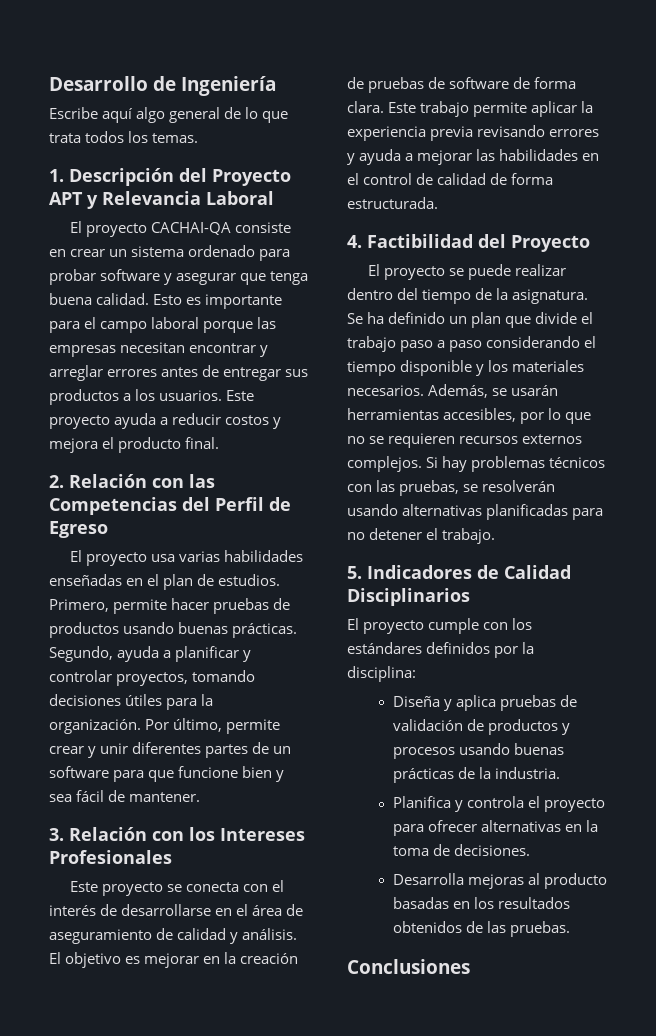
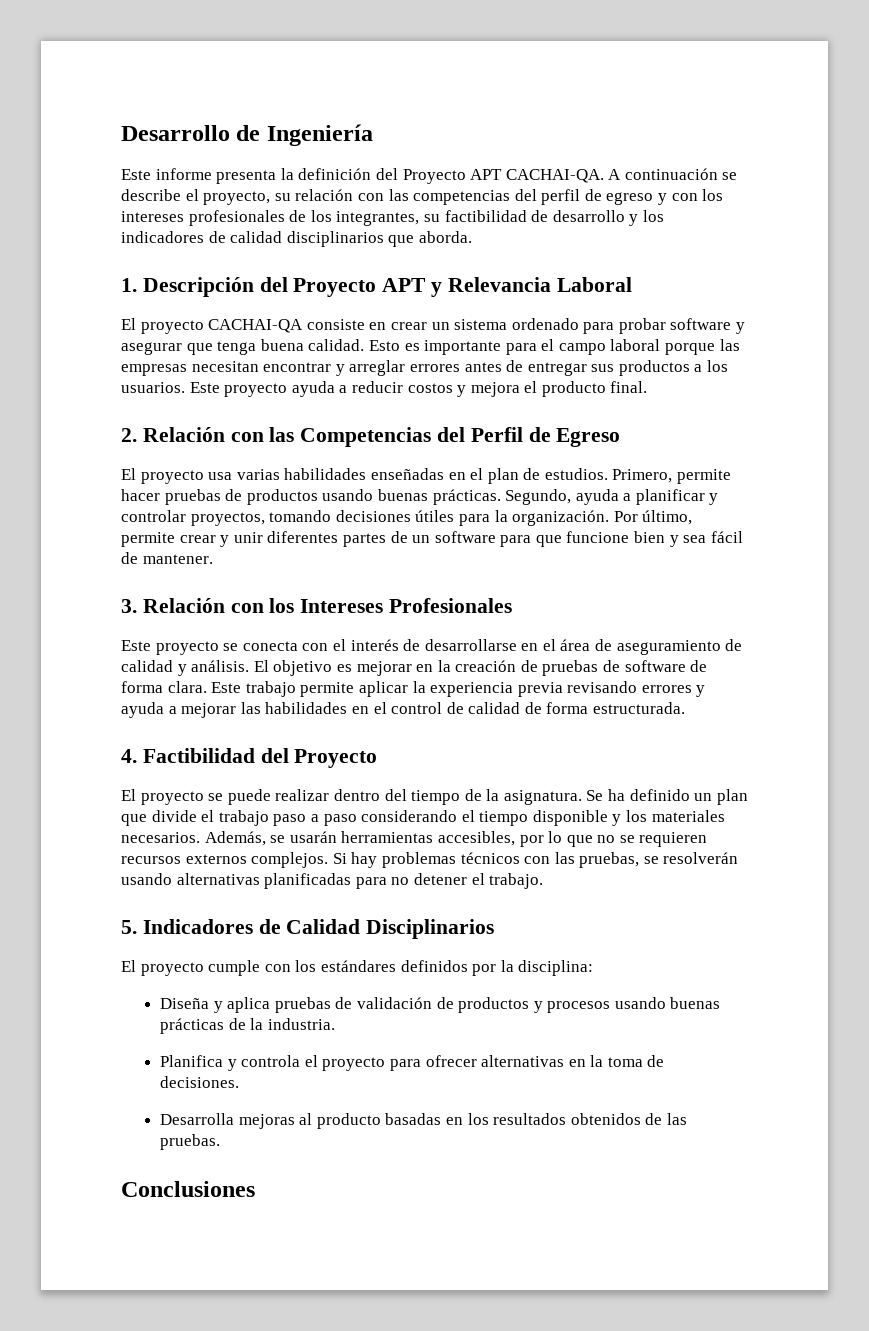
- Escribe aquí algo general de lo que trata todos los temas.
+ Este informe presenta la definición del Proyecto APT CACHAI-QA. A continuación se describe el proyecto, su relación con las competencias del perfil de egreso y con los intereses profesionales de los integrantes, su factibilidad de desarrollo y los indicadores de calidad disciplinarios que aborda.

